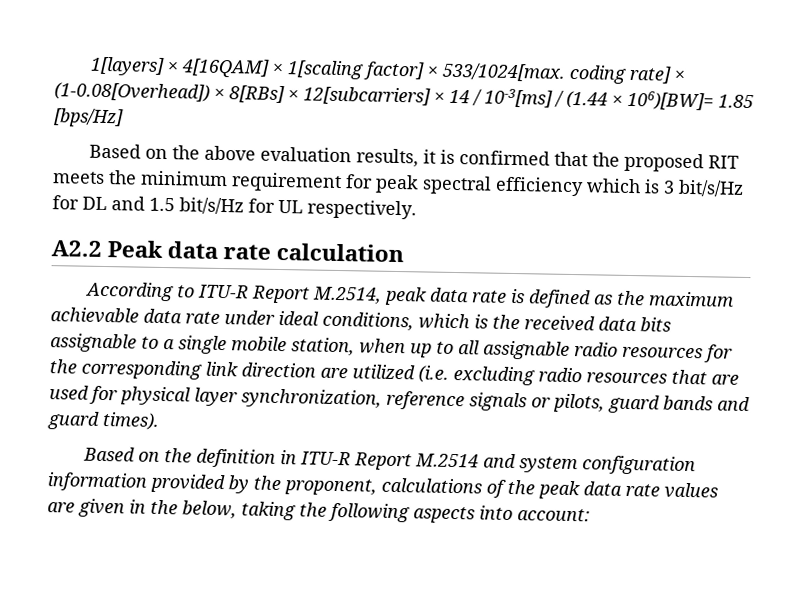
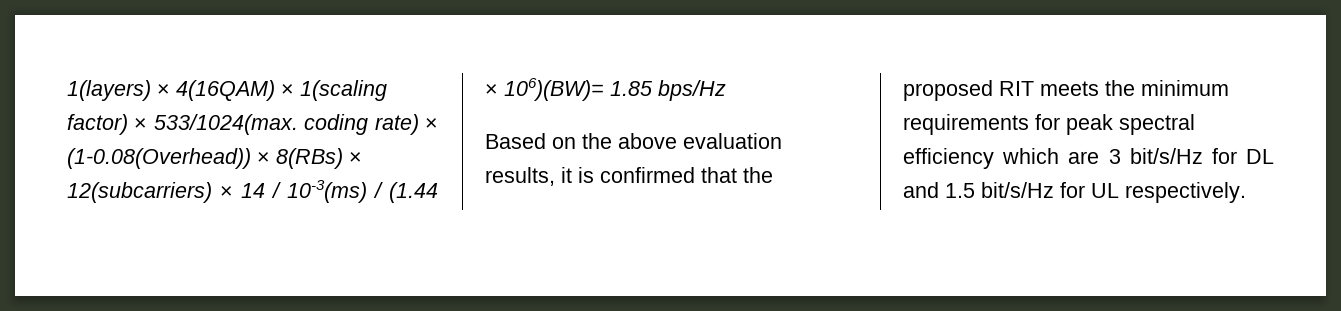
- 1[layers] × 4[16QAM] × 1[scaling factor] × 533/1024[max. coding rate] × (1-0.08[Overhead]) × 8[RBs] × 12[subcarriers] × 14 / 10-3[ms] / (1.44 × 106)[BW]= 1.85 [bps/Hz]
+ 1(layers) × 4(16QAM) × 1(scaling factor) × 533/1024(max. coding rate) × (1-0.08(Overhead)) × 8(RBs) × 12(subcarriers) × 14 / 10-3(ms) / (1.44 × 106)(BW)= 1.85 bps/Hz
- Based on the above evaluation results, it is confirmed that the proposed RIT meets the minimum requirement for peak spectral efficiency which is 3 bit/s/Hz for DL and 1.5 bit/s/Hz for UL respectively.
+ Based on the above evaluation results, it is confirmed that the proposed RIT meets the minimum requirements for peak spectral efficiency which are 3 bit/s/Hz for DL and 1.5 bit/s/Hz for UL respectively.
- A2.2 Peak data rate calculation
- According to ITU-R Report M.2514, peak data rate is defined as the maximum achievable data rate under ideal conditions, which is the received data bits assignable to a single mobile station, when up to all assignable radio resources for the corresponding link direction are utilized (i.e. excluding radio resources that are used for physical layer synchronization, reference signals or pilots, guard bands and guard times).
- Based on the definition in ITU-R Report M.2514 and system configuration information provided by the proponent, calculations of the peak data rate values are given in the below, taking the following aspects into account:

